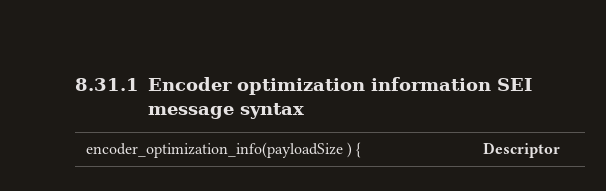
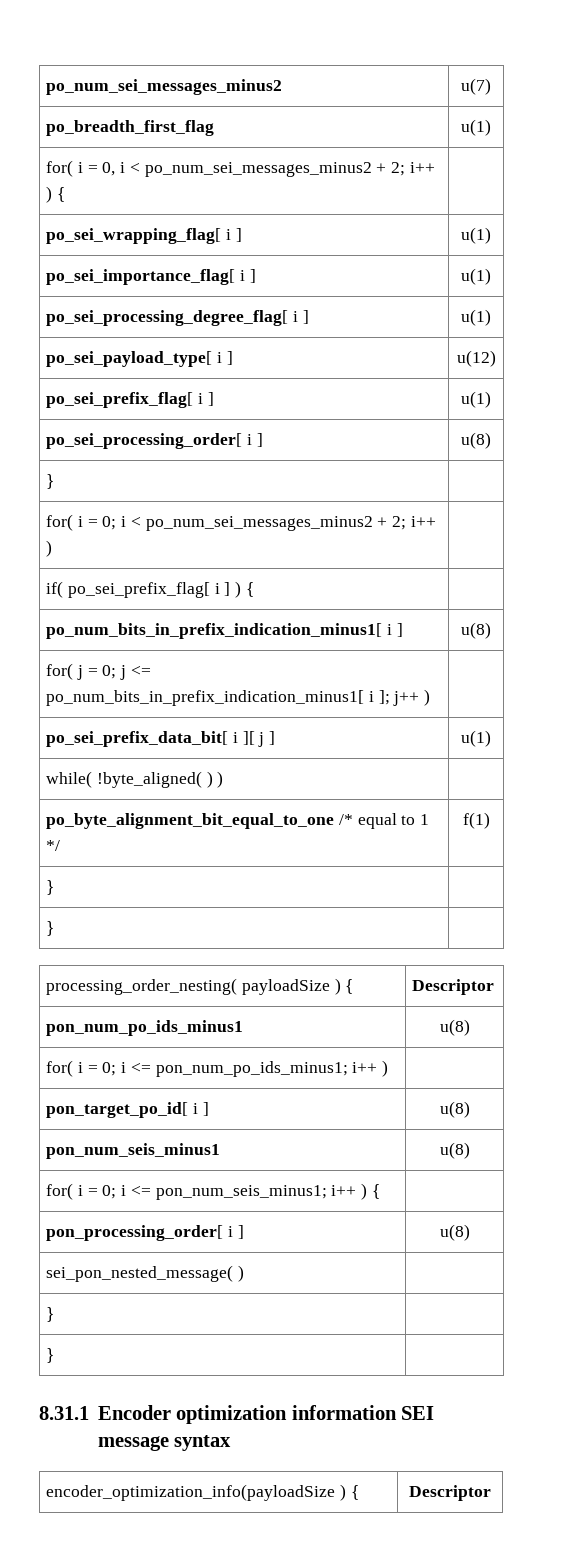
+ po_num_sei_messages_minus2 | u(7)
+ po_breadth_first_flag | u(1)
+ for( i = 0, i < po_num_sei_messages_minus2 + 2; i++ ) { |
+ po_sei_wrapping_flag[ i ] | u(1)
+ po_sei_importance_flag[ i ] | u(1)
+ po_sei_processing_degree_flag[ i ] | u(1)
+ po_sei_payload_type[ i ] | u(12)
+ po_sei_prefix_flag[ i ] | u(1)
+ po_sei_processing_order[ i ] | u(8)
+ } |
+ for( i = 0; i < po_num_sei_messages_minus2 + 2; i++ ) |
+ if( po_sei_prefix_flag[ i ] ) { |
+ po_num_bits_in_prefix_indication_minus1[ i ] | u(8)
+ for( j = 0; j <= po_num_bits_in_prefix_indication_minus1[ i ]; j++ ) |
+ po_sei_prefix_data_bit[ i ][ j ] | u(1)
+ while( !byte_aligned( ) ) |
+ po_byte_alignment_bit_equal_to_one /* equal to 1 */ | f(1)
+ } |
+ } |
+ processing_order_nesting( payloadSize ) { | Descriptor
+ pon_num_po_ids_minus1 | u(8)
+ for( i = 0; i <= pon_num_po_ids_minus1; i++ ) |
+ pon_target_po_id[ i ] | u(8)
+ pon_num_seis_minus1 | u(8)
+ for( i = 0; i <= pon_num_seis_minus1; i++ ) { |
+ pon_processing_order[ i ] | u(8)
+ sei_pon_nested_message( ) |
+ } |
+ } |

